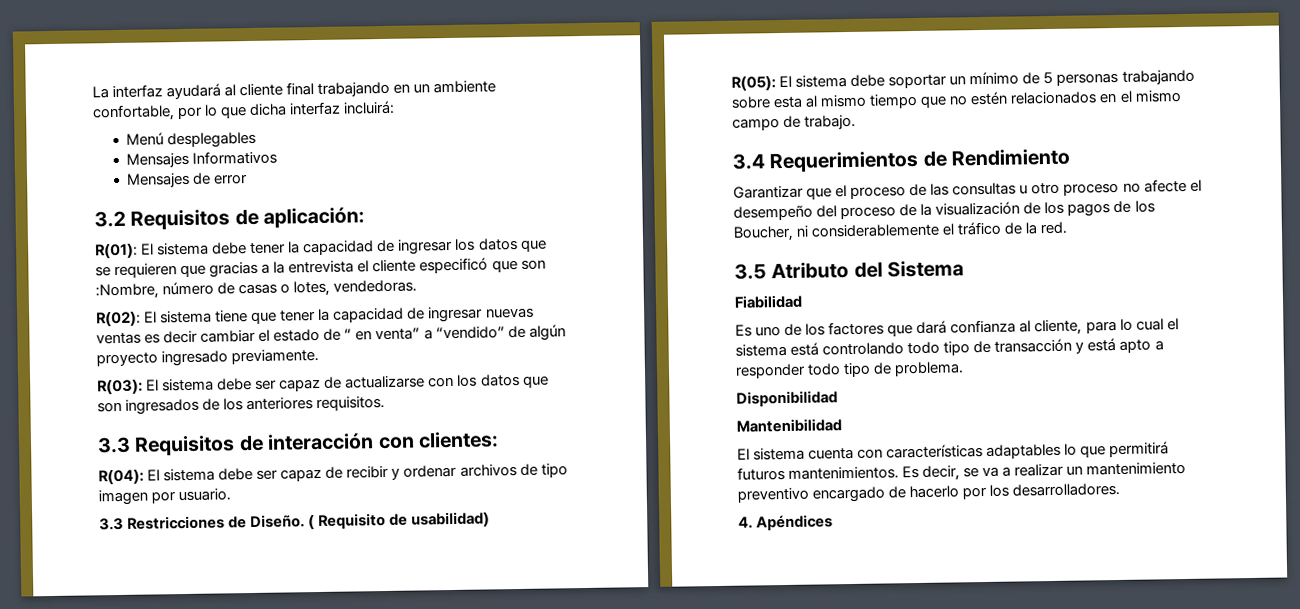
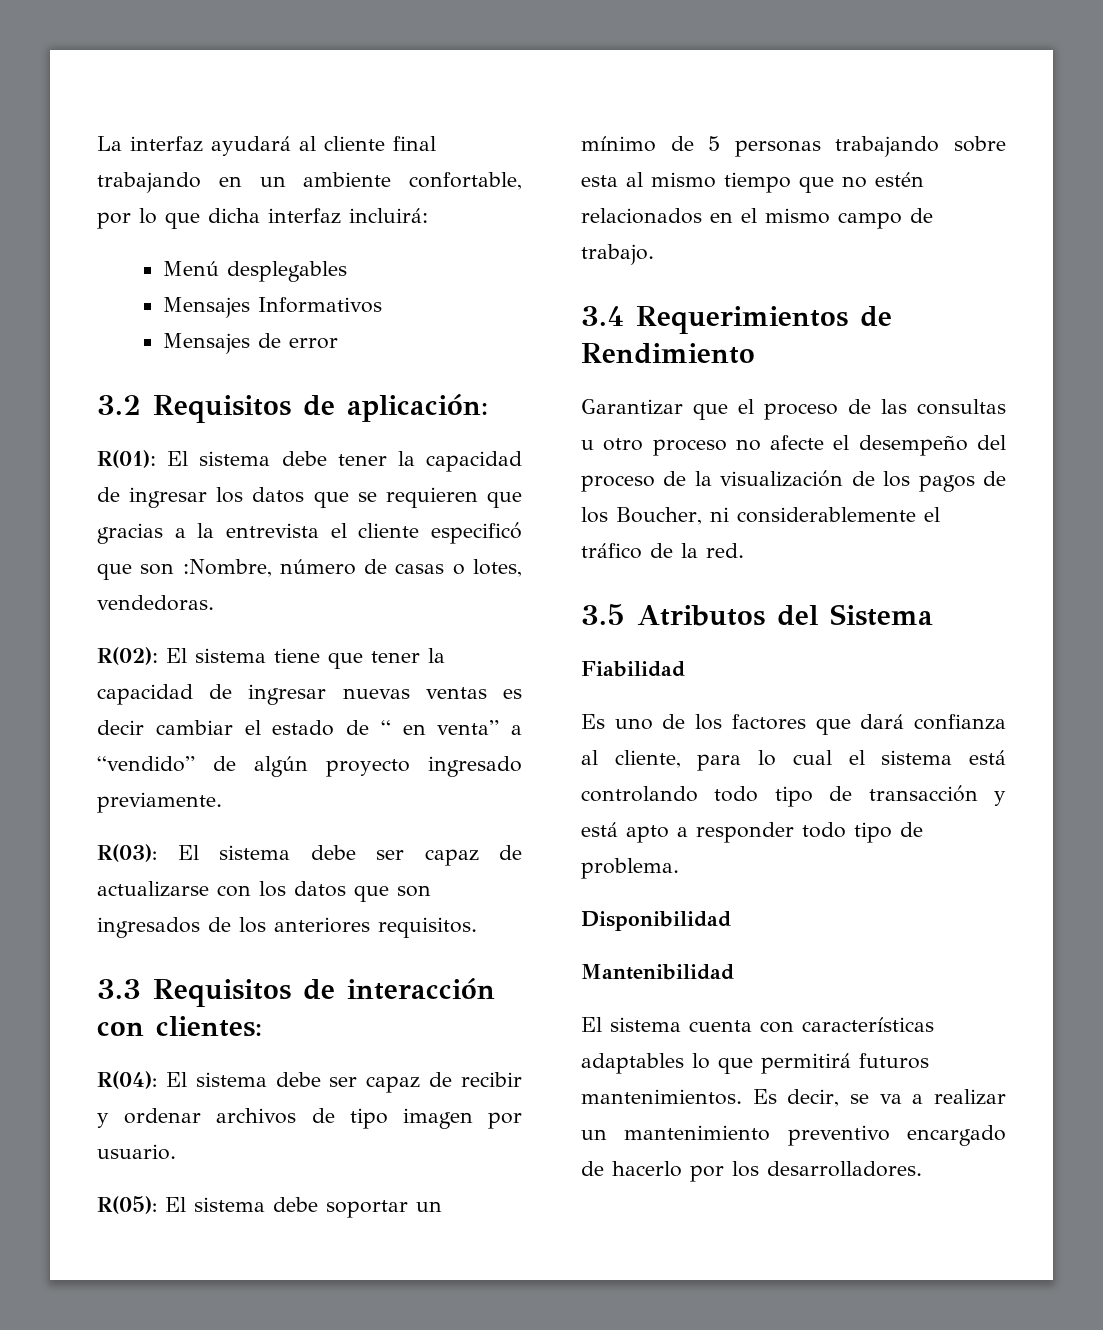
- 3.3 Restricciones de Diseño. ( Requisito de usabilidad)
- 3.5 Atributo del Sistema
+ 3.5 Atributos del Sistema
- 4. Apéndices

